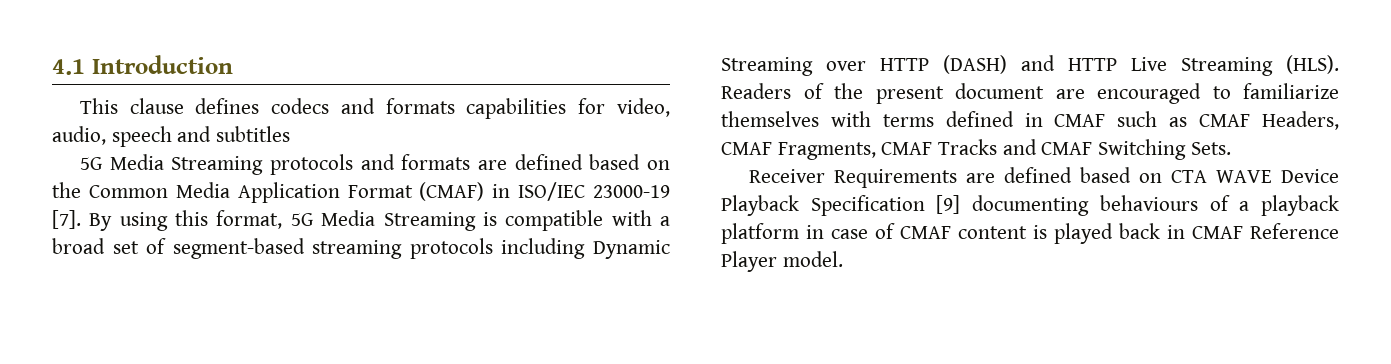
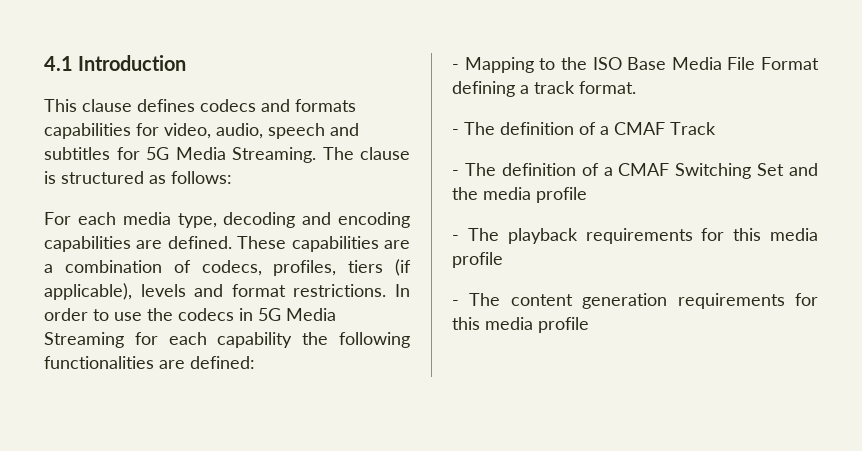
- This clause defines codecs and formats capabilities for video, audio, speech and subtitles
- 5G Media Streaming protocols and formats are defined based on the Common Media Application Format (CMAF) in ISO/IEC 23000-19 [7]. By using this format, 5G Media Streaming is compatible with a broad set of segment-based streaming protocols including Dynamic Streaming over HTTP (DASH) and HTTP Live Streaming (HLS). Readers of the present document are encouraged to familiarize themselves with terms defined in CMAF such as CMAF Headers, CMAF Fragments, CMAF Tracks and CMAF Switching Sets.
- Receiver Requirements are defined based on CTA WAVE Device Playback Specification [9] documenting behaviours of a playback platform in case of CMAF content is played back in CMAF Reference Player model.
+ This clause defines codecs and formats capabilities for video, audio, speech and subtitles for 5G Media Streaming. The clause is structured as follows:
+ For each media type, decoding and encoding capabilities are defined. These capabilities are a combination of codecs, profiles, tiers (if applicable), levels and format restrictions. In order to use the codecs in 5G Media Streaming for each capability the following functionalities are defined:
+ - Mapping to the ISO Base Media File Format defining a track format.
+ - The definition of a CMAF Track
+ - The definition of a CMAF Switching Set and the media profile
+ - The playback requirements for this media profile
+ - The content generation requirements for this media profile

